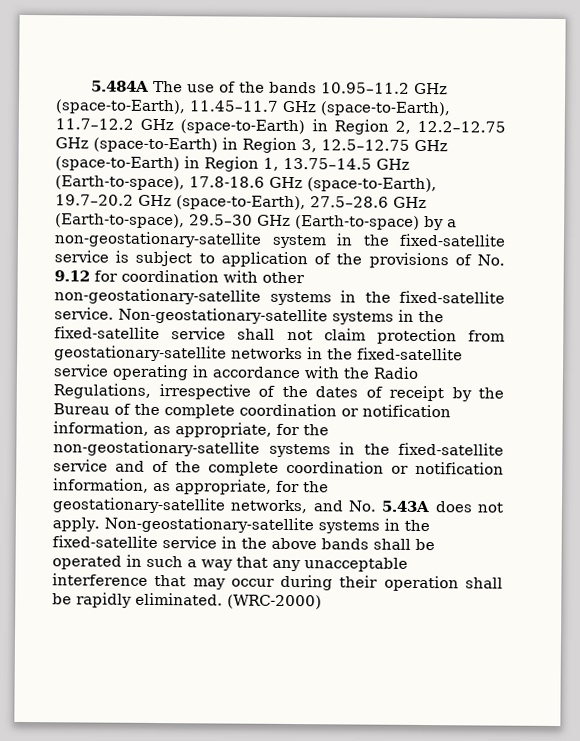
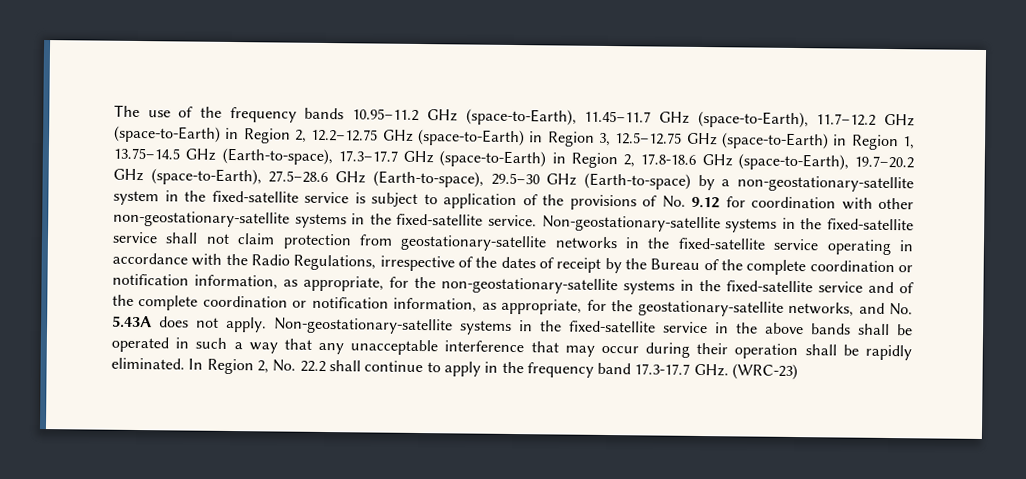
- 5.484A The use of the bands 10.95–11.2 GHz (space-to-Earth), 11.45–11.7 GHz (space-to-Earth), 11.7–12.2 GHz (space-to-Earth) in Region 2, 12.2–12.75 GHz (space-to-Earth) in Region 3, 12.5–12.75 GHz (space-to-Earth) in Region 1, 13.75–14.5 GHz (Earth-to-space), 17.8-18.6 GHz (space-to-Earth), 19.7–20.2 GHz (space-to-Earth), 27.5–28.6 GHz (Earth-to-space), 29.5–30 GHz (Earth-to-space) by a non-geostationary-satellite system in the fixed-satellite service is subject to application of the provisions of No. 9.12 for coordination with other non-geostationary-satellite systems in the fixed-satellite service.
+ The use of the frequency bands 10.95–11.2 GHz (space-to-Earth), 11.45–11.7 GHz (space-to-Earth), 11.7–12.2 GHz (space-to-Earth) in Region 2, 12.2–12.75 GHz (space-to-Earth) in Region 3, 12.5–12.75 GHz (space-to-Earth) in Region 1, 13.75–14.5 GHz (Earth-to-space), 17.3–17.7 GHz (space-to-Earth) in Region 2, 17.8-18.6 GHz (space-to-Earth), 19.7–20.2 GHz (space-to-Earth), 27.5–28.6 GHz (Earth-to-space), 29.5–30 GHz (Earth-to-space) by a non-geostationary-satellite system in the fixed-satellite service is subject to application of the provisions of No. 9.12 for coordination with other non-geostationary-satellite systems in the fixed-satellite service.
- (WRC-2000)
+ In Region 2, No. 22.2 shall continue to apply in the frequency band 17.3-17.7 GHz. (WRC-23)

